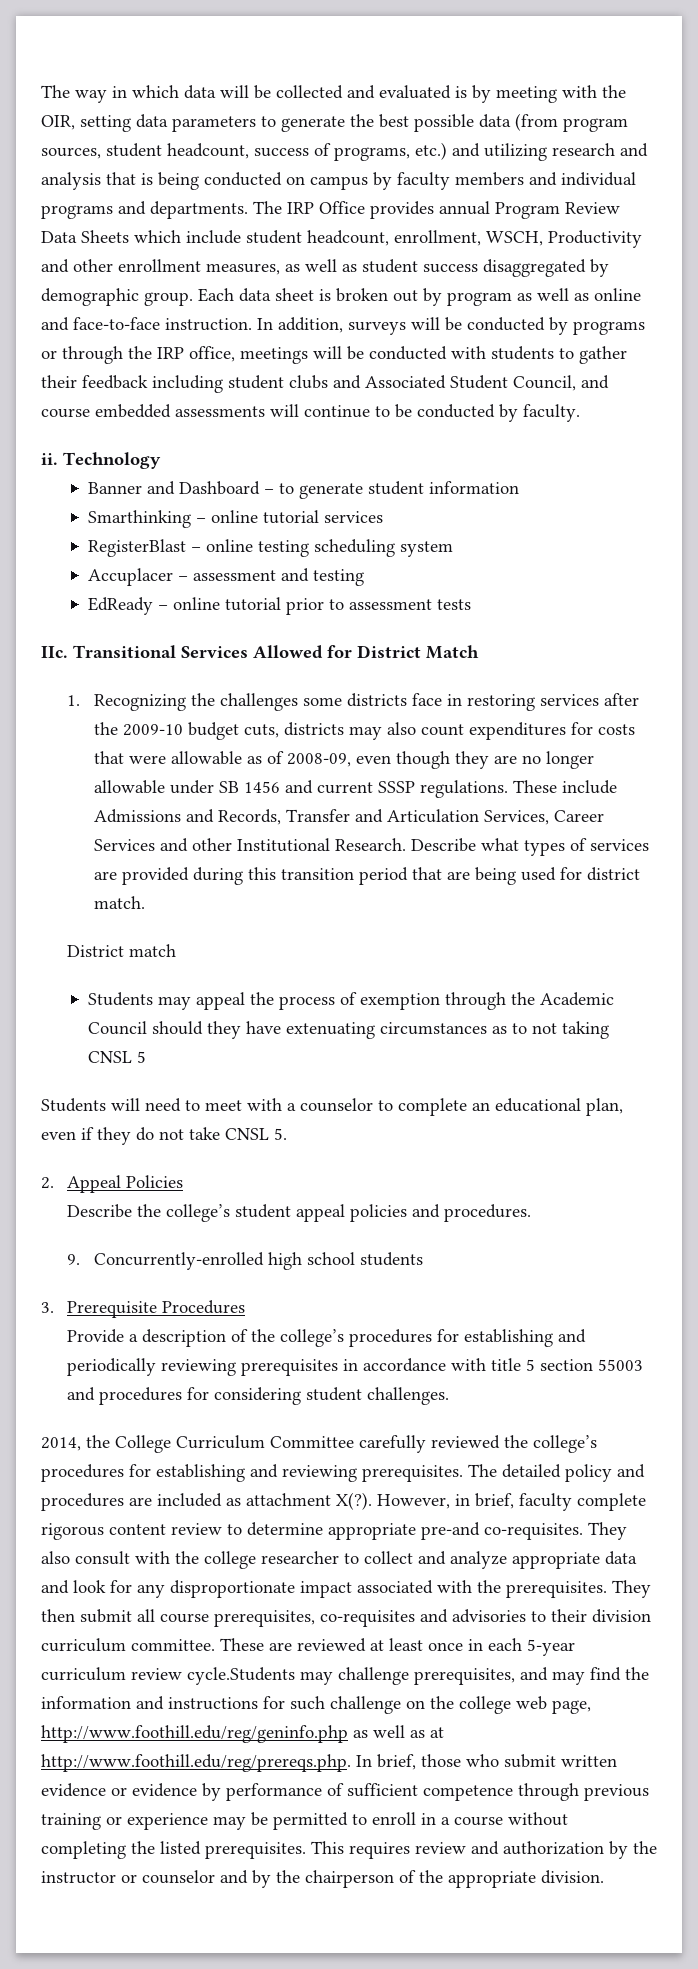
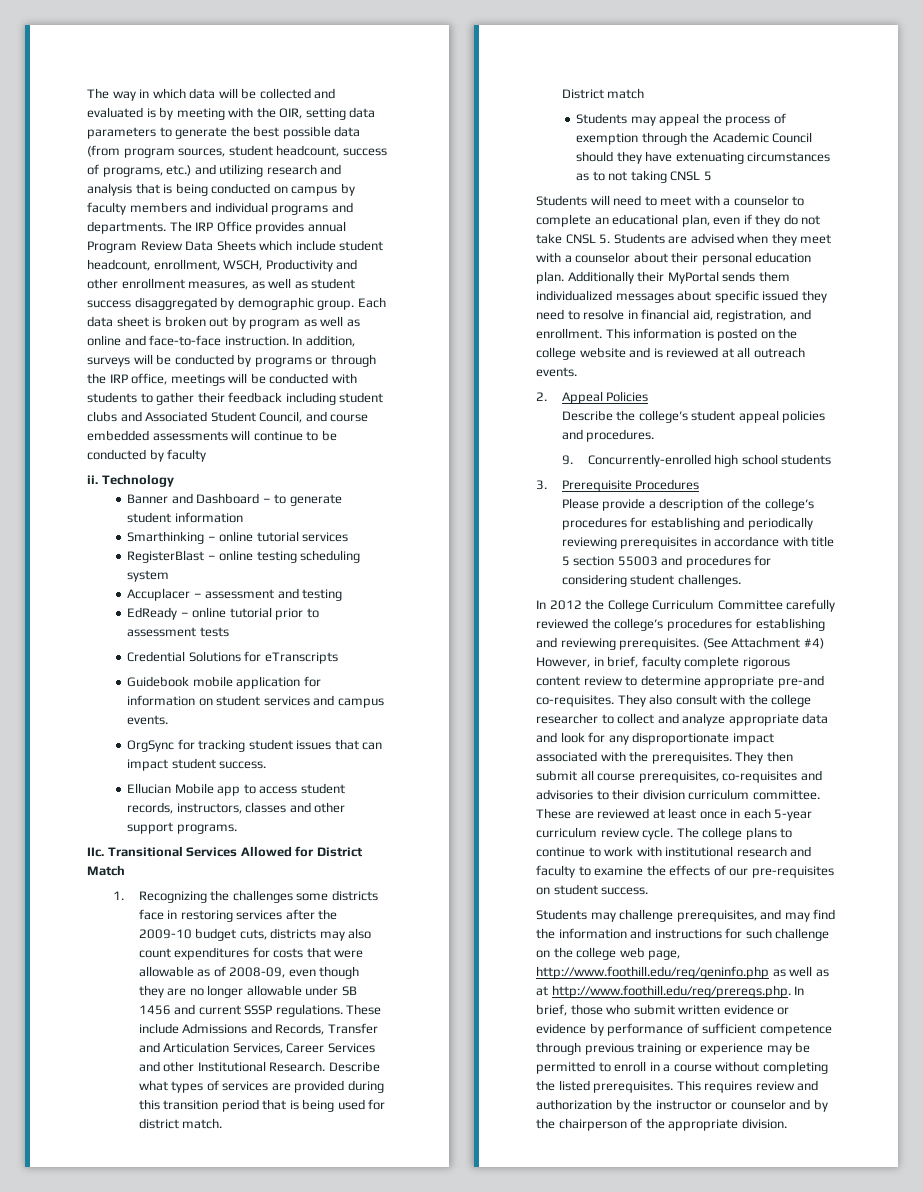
- In addition, surveys will be conducted by programs or through the IRP office, meetings will be conducted with students to gather their feedback including student clubs and Associated Student Council, and course embedded assessments will continue to be conducted by faculty.
+ In addition, surveys will be conducted by programs or through the IRP office, meetings will be conducted with students to gather their feedback including student clubs and Associated Student Council, and course embedded assessments will continue to be conducted by faculty
+ Credential Solutions for eTranscripts
+ Guidebook mobile application for information on student services and campus events.
+ OrgSync for tracking student issues that can impact student success.
+ Ellucian Mobile app to access student records, instructors, classes and other support programs.
- Describe what types of services are provided during this transition period that are being used for district match.
+ Describe what types of services are provided during this transition period that is being used for district match.
- Students will need to meet with a counselor to complete an educational plan, even if they do not take CNSL 5.
+ Students will need to meet with a counselor to complete an educational plan, even if they do not take CNSL 5. Students are advised when they meet with a counselor about their personal education plan. Additionally their MyPortal sends them individualized messages about specific issued they need to resolve in financial aid, registration, and enrollment. This information is posted on the college website and is reviewed at all outreach events.
- Provide a description of the college’s procedures for establishing and periodically reviewing prerequisites in accordance with title 5 section 55003 and procedures for considering student challenges.
+ Please provide a description of the college’s procedures for establishing and periodically reviewing prerequisites in accordance with title 5 section 55003 and procedures for considering student challenges.
- 2014, the College Curriculum Committee carefully reviewed the college’s procedures for establishing and reviewing prerequisites.
+ In 2012 the College Curriculum Committee carefully reviewed the college’s procedures for establishing and reviewing prerequisites.
- The detailed policy and procedures are included as attachment X(?). However, in brief, faculty complete rigorous content review to determine appropriate pre-and co-requisites.
+ (See Attachment #4) However, in brief, faculty complete rigorous content review to determine appropriate pre-and co-requisites.
- These are reviewed at least once in each 5-year curriculum review cycle.Students may challenge prerequisites, and may find the information and instructions for such challenge on the college web page, http://www.foothill.edu/reg/geninfo.php as well as at http://www.foothill.edu/reg/prereqs.php. In brief, those who submit written evidence or evidence by performance of sufficient competence through previous training or experience may be permitted to enroll in a course without completing the listed prerequisites.
+ These are reviewed at least once in each 5-year curriculum review cycle. The college plans to continue to work with institutional research and faculty to examine the effects of our pre-requisites on student success.
+ Students may challenge prerequisites, and may find the information and instructions for such challenge on the college web page, http://www.foothill.edu/reg/geninfo.php as well as at http://www.foothill.edu/reg/prereqs.php. In brief, those who submit written evidence or evidence by performance of sufficient competence through previous training or experience may be permitted to enroll in a course without completing the listed prerequisites.

